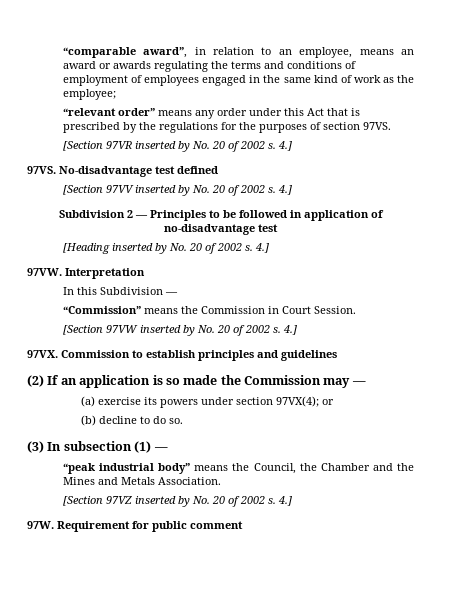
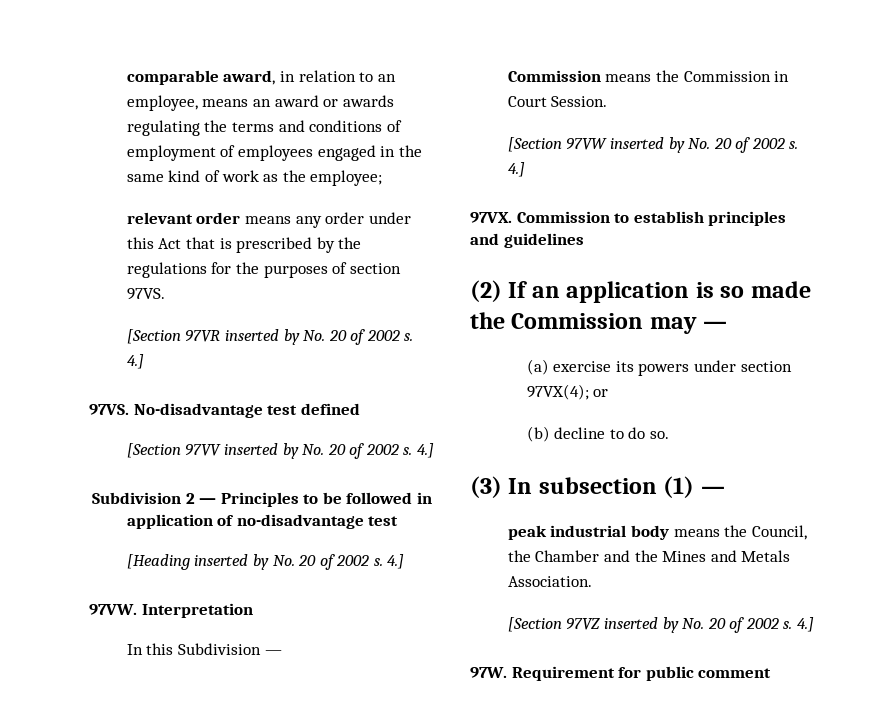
- “comparable award”, in relation to an employee, means an award or awards regulating the terms and conditions of employment of employees engaged in the same kind of work as the employee;
+ comparable award, in relation to an employee, means an award or awards regulating the terms and conditions of employment of employees engaged in the same kind of work as the employee;
- “relevant order” means any order under this Act that is prescribed by the regulations for the purposes of section 97VS.
+ relevant order means any order under this Act that is prescribed by the regulations for the purposes of section 97VS.
- “Commission” means the Commission in Court Session.
+ Commission means the Commission in Court Session.
- “peak industrial body” means the Council, the Chamber and the Mines and Metals Association.
+ peak industrial body means the Council, the Chamber and the Mines and Metals Association.

